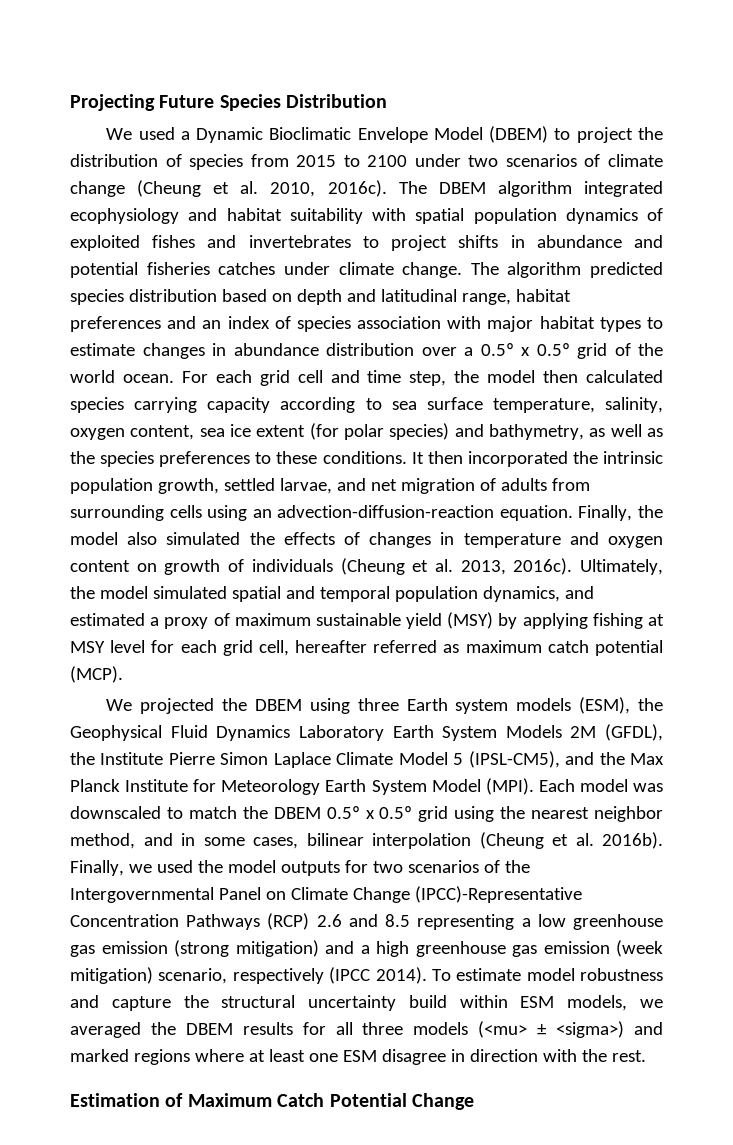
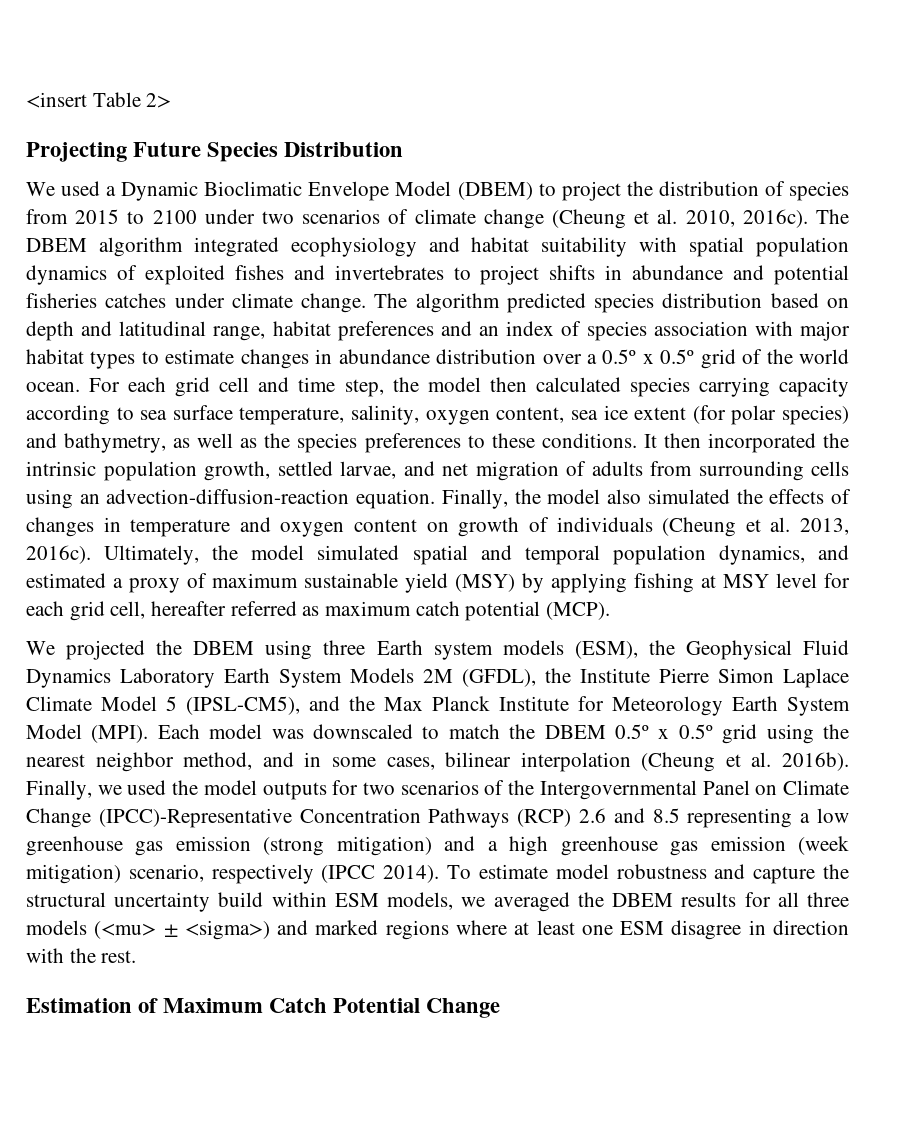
+ <insert Table 2>

